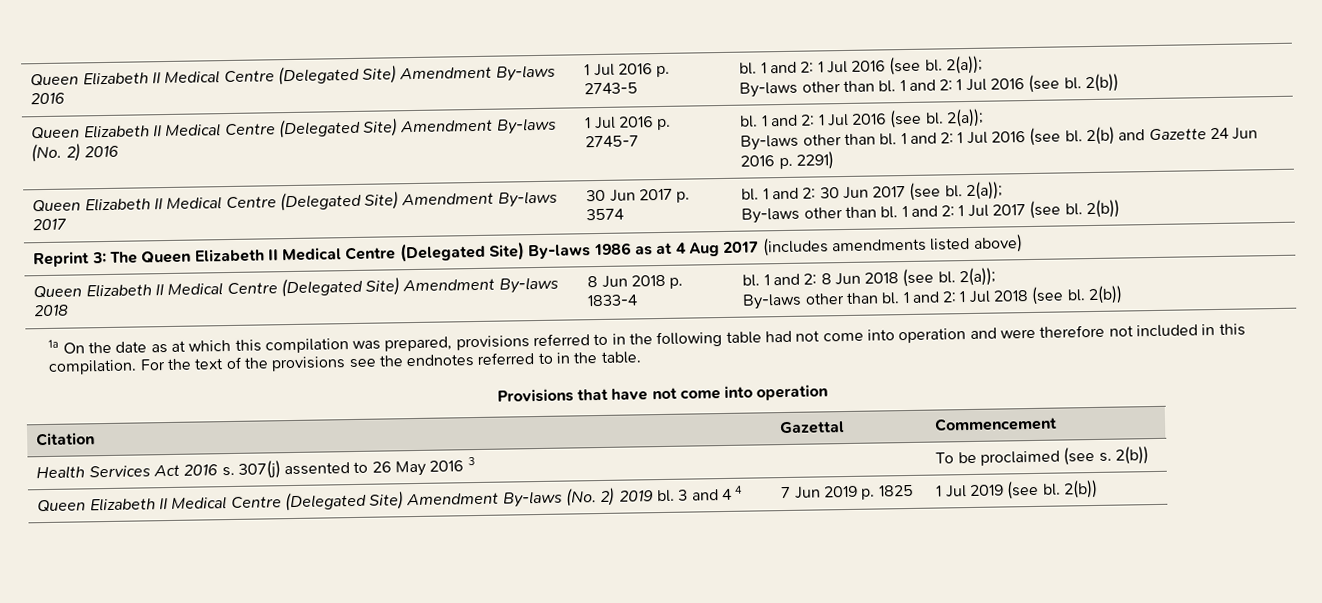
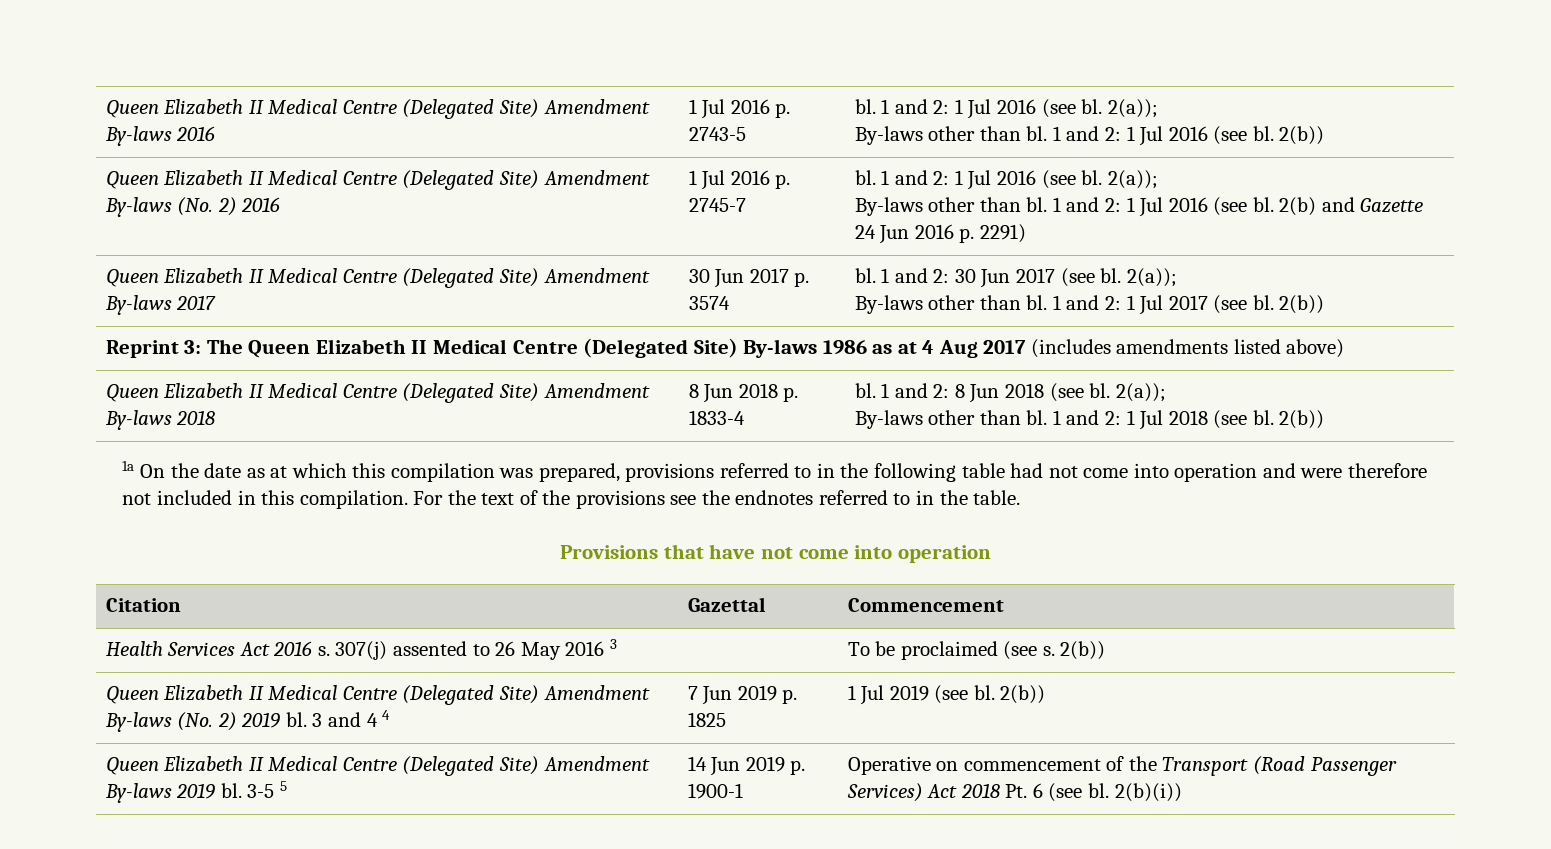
+ Queen Elizabeth II Medical Centre (Delegated Site) Amendment By-laws 2019 bl. 3-5 5 | 14 Jun 2019 p. 1900-1 | Operative on commencement of the Transport (Road Passenger Services) Act 2018 Pt. 6 (see bl. 2(b)(i))

